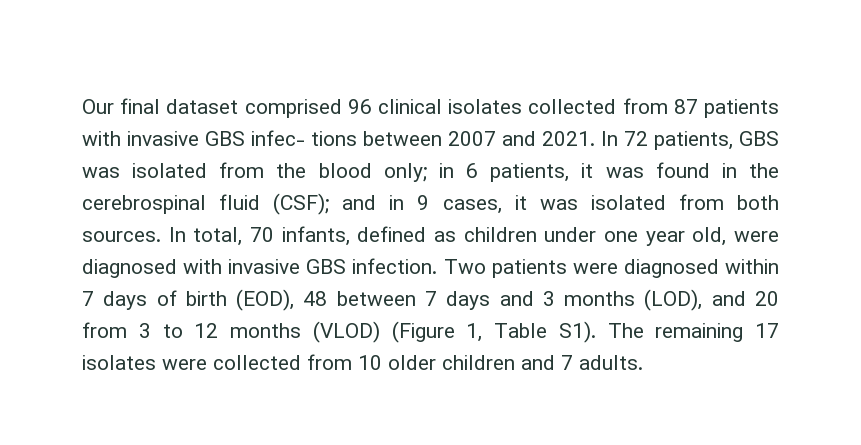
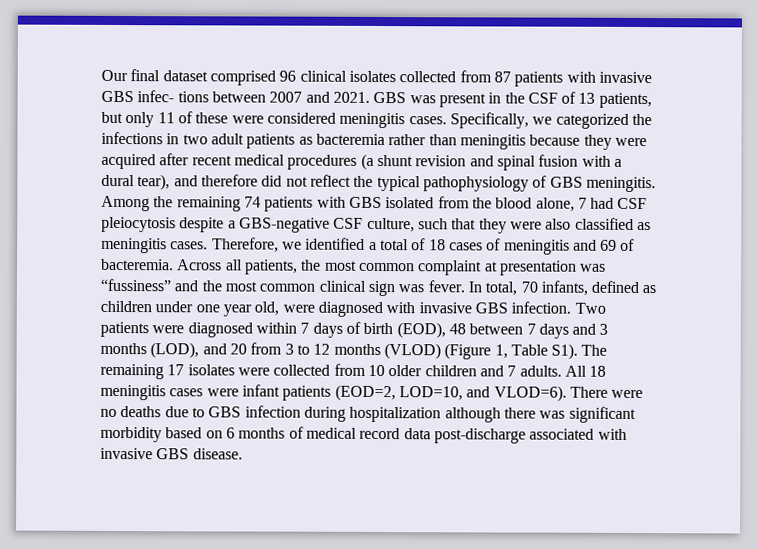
- In 72 patients, GBS was isolated from the blood only; in 6 patients, it was found in the cerebrospinal fluid (CSF); and in 9 cases, it was isolated from both sources.
+ GBS was present in the CSF of 13 patients, but only 11 of these were considered meningitis cases. Specifically, we categorized the infections in two adult patients as bacteremia rather than meningitis because they were acquired after recent medical procedures (a shunt revision and spinal fusion with a dural tear), and therefore did not reflect the typical pathophysiology of GBS meningitis. Among the remaining 74 patients with GBS isolated from the blood alone, 7 had CSF pleiocytosis despite a GBS-negative CSF culture, such that they were also classified as meningitis cases. Therefore, we identified a total of 18 cases of meningitis and 69 of bacteremia. Across all patients, the most common complaint at presentation was “fussiness” and the most common clinical sign was fever.
+ All 18 meningitis cases were infant patients (EOD=2, LOD=10, and VLOD=6). There were no deaths due to GBS infection during hospitalization although there was significant morbidity based on 6 months of medical record data post-discharge associated with invasive GBS disease.

